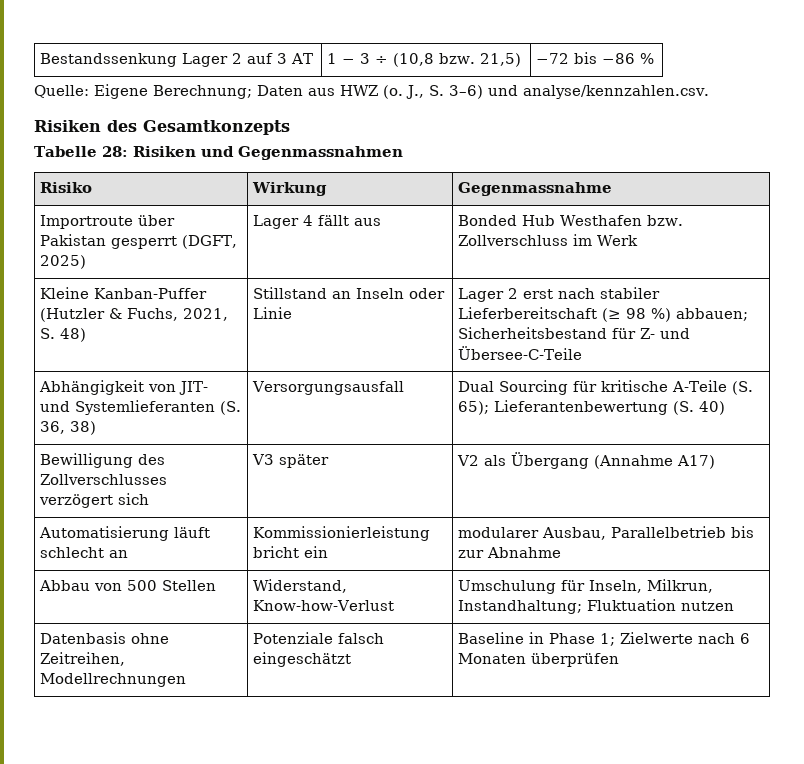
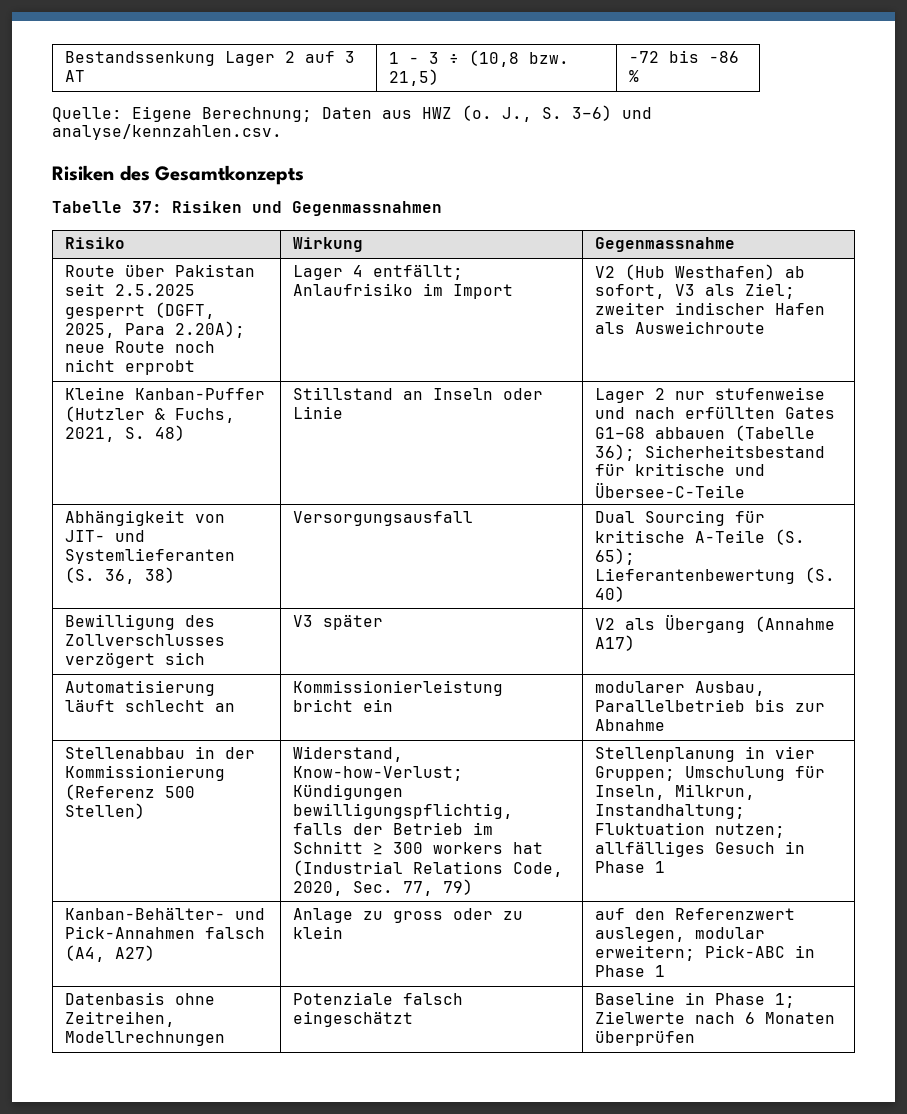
- Tabelle 28: Risiken und Gegenmassnahmen
+ Tabelle 37: Risiken und Gegenmassnahmen
- Importroute über Pakistan gesperrt (DGFT, 2025) | Lager 4 fällt aus | Bonded Hub Westhafen bzw. Zollverschluss im Werk
+ Route über Pakistan seit 2.5.2025 gesperrt (DGFT, 2025, Para 2.20A); neue Route noch nicht erprobt | Lager 4 entfällt; Anlaufrisiko im Import | V2 (Hub Westhafen) ab sofort, V3 als Ziel; zweiter indischer Hafen als Ausweichroute
- Kleine Kanban-Puffer (Hutzler & Fuchs, 2021, S. 48) | Stillstand an Inseln oder Linie | Lager 2 erst nach stabiler Lieferbereitschaft (≥ 98 %) abbauen; Sicherheitsbestand für Z- und Übersee-C-Teile
+ Kleine Kanban-Puffer (Hutzler & Fuchs, 2021, S. 48) | Stillstand an Inseln oder Linie | Lager 2 nur stufenweise und nach erfüllten Gates G1–G8 abbauen (Tabelle 36); Sicherheitsbestand für kritische und Übersee-C-Teile
- Abbau von 500 Stellen | Widerstand, Know-how-Verlust | Umschulung für Inseln, Milkrun, Instandhaltung; Fluktuation nutzen
+ Stellenabbau in der Kommissionierung (Referenz 500 Stellen) | Widerstand, Know-how-Verlust; Kündigungen bewilligungspflichtig, falls der Betrieb im Schnitt ≥ 300 workers hat (Industrial Relations Code, 2020, Sec. 77, 79) | Stellenplanung in vier Gruppen; Umschulung für Inseln, Milkrun, Instandhaltung; Fluktuation nutzen; allfälliges Gesuch in Phase 1
+ Kanban-Behälter- und Pick-Annahmen falsch (A4, A27) | Anlage zu gross oder zu klein | auf den Referenzwert auslegen, modular erweitern; Pick-ABC in Phase 1

